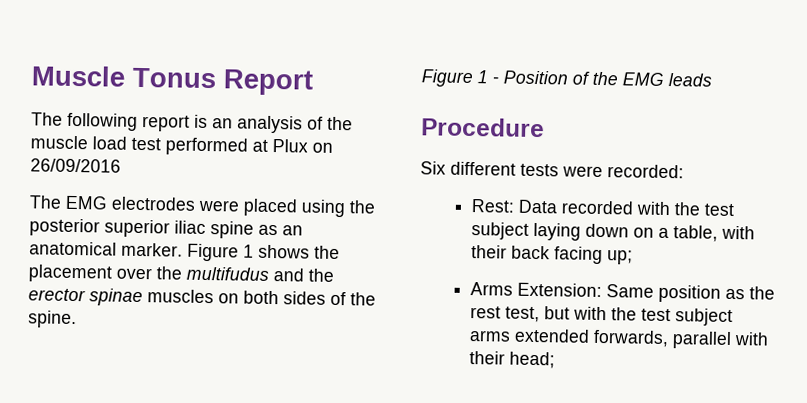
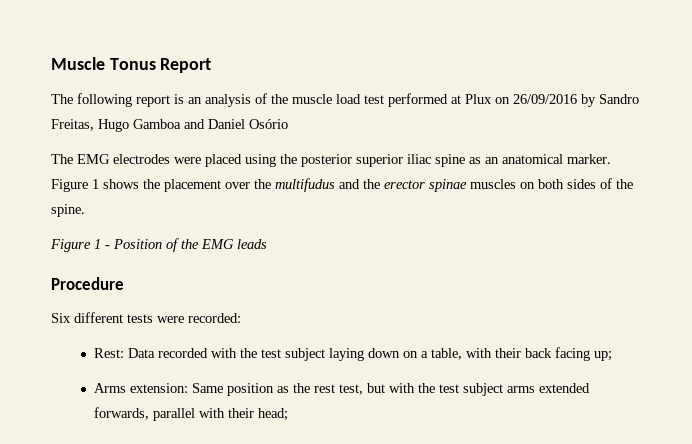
- The following report is an analysis of the muscle load test performed at Plux on 26/09/2016
+ The following report is an analysis of the muscle load test performed at Plux on 26/09/2016 by Sandro Freitas, Hugo Gamboa and Daniel Osório
- Arms Extension: Same position as the rest test, but with the test subject arms extended forwards, parallel with their head;
+ Arms extension: Same position as the rest test, but with the test subject arms extended forwards, parallel with their head;

